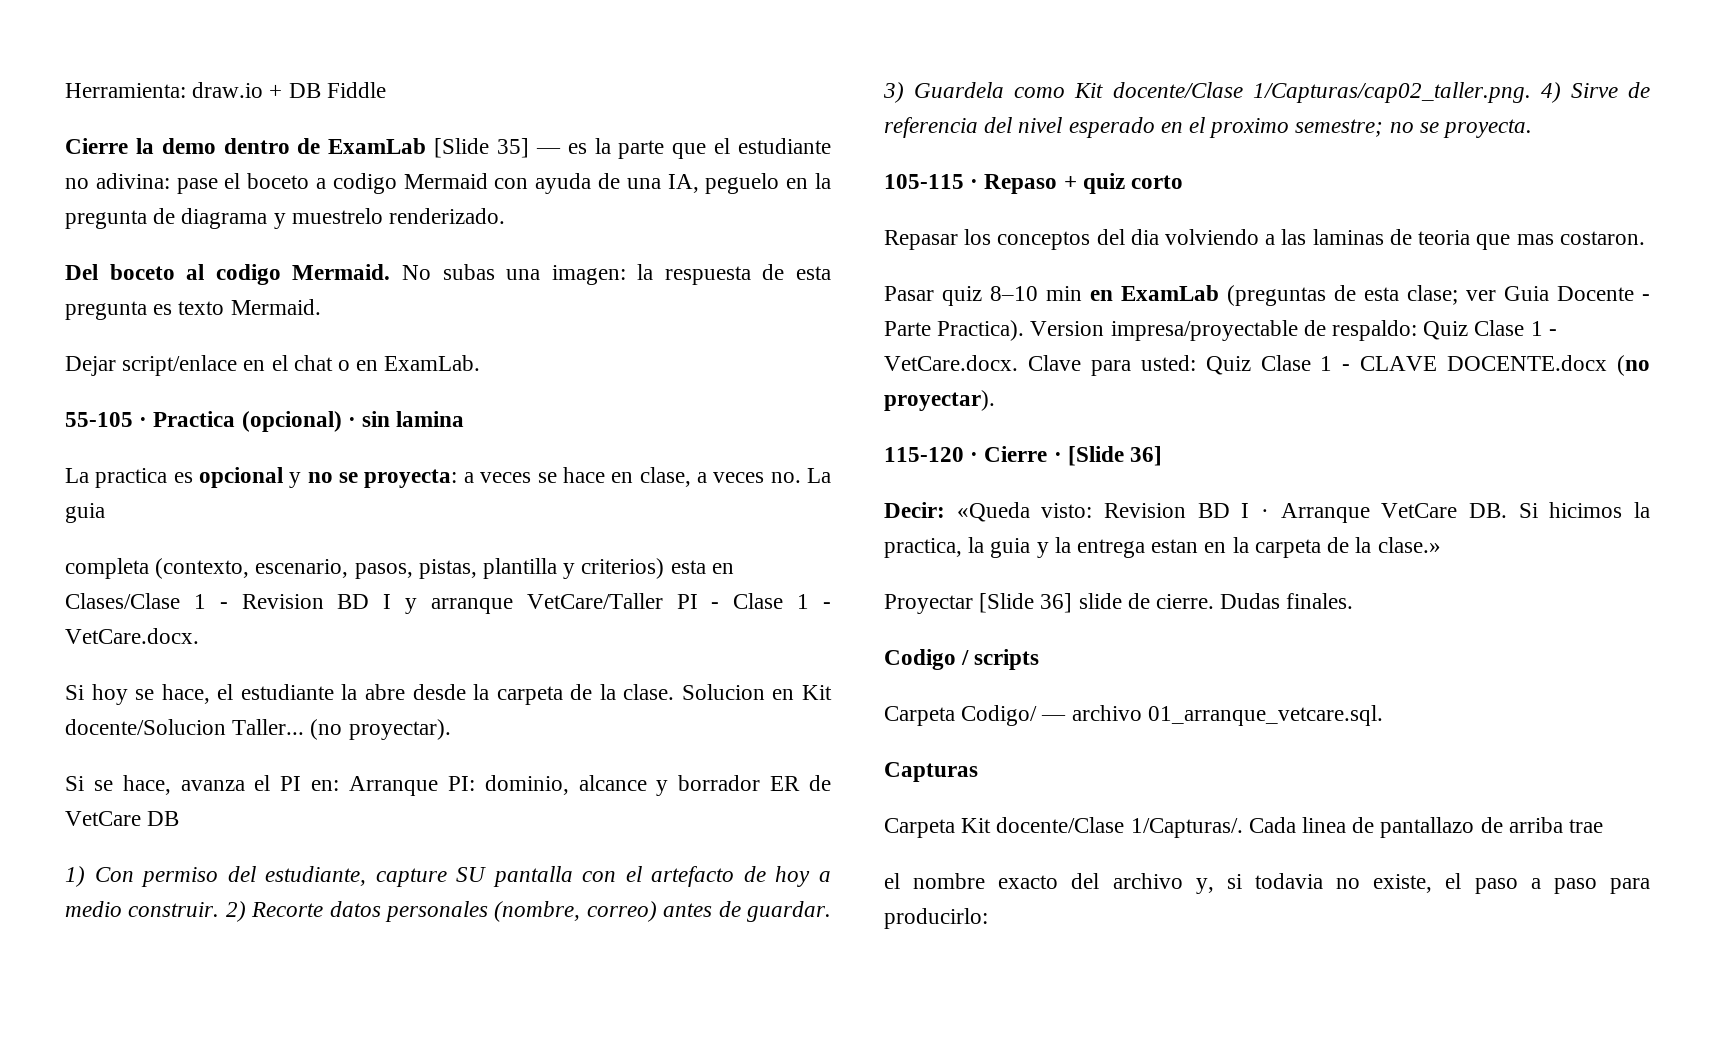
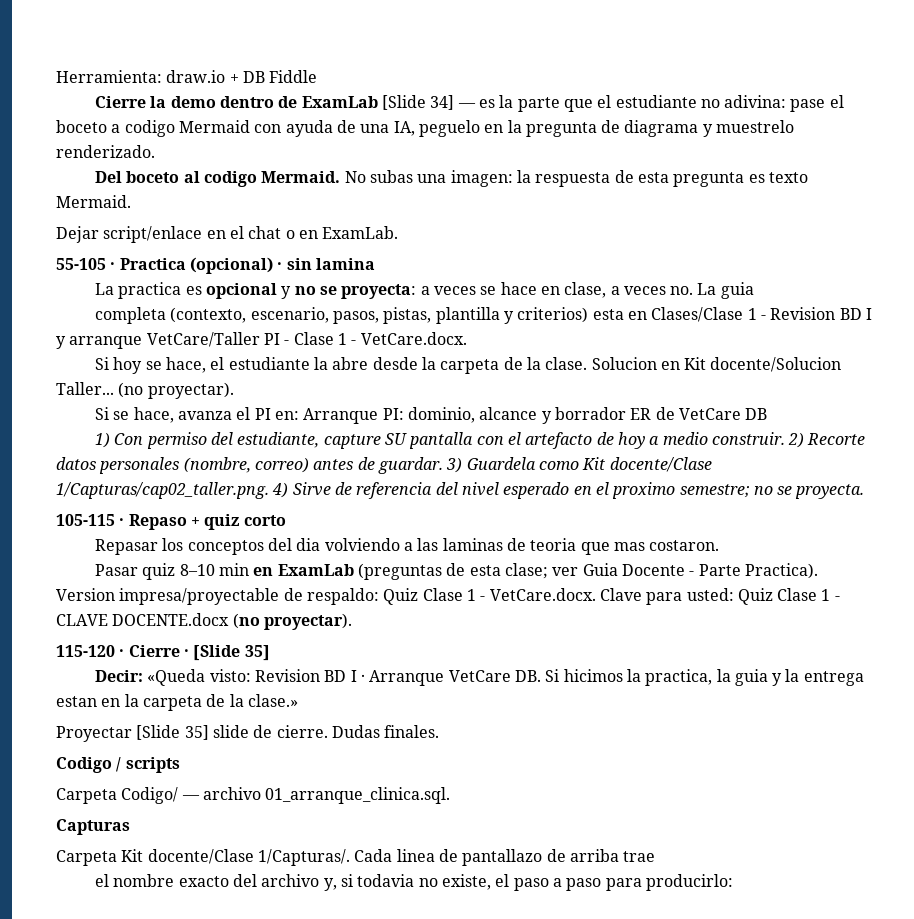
- Cierre la demo dentro de ExamLab [Slide 35] — es la parte que el estudiante no adivina: pase el boceto a codigo Mermaid con ayuda de una IA, peguelo en la pregunta de diagrama y muestrelo renderizado.
+ Cierre la demo dentro de ExamLab [Slide 34] — es la parte que el estudiante no adivina: pase el boceto a codigo Mermaid con ayuda de una IA, peguelo en la pregunta de diagrama y muestrelo renderizado.
- 115-120 · Cierre · [Slide 36]
+ 115-120 · Cierre · [Slide 35]
- Proyectar [Slide 36] slide de cierre.
+ Proyectar [Slide 35] slide de cierre.
- Carpeta Codigo/ — archivo 01_arranque_vetcare.sql.
+ Carpeta Codigo/ — archivo 01_arranque_clinica.sql.

